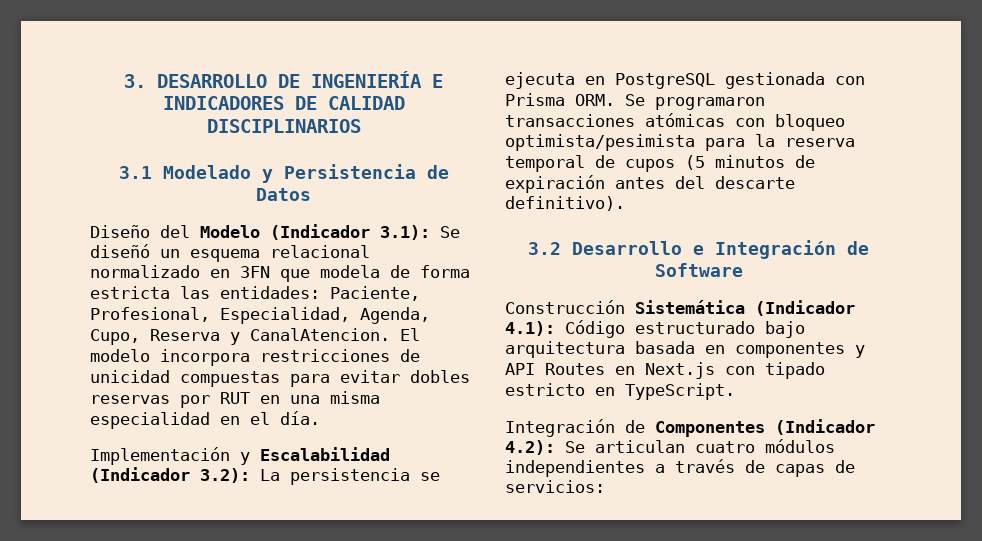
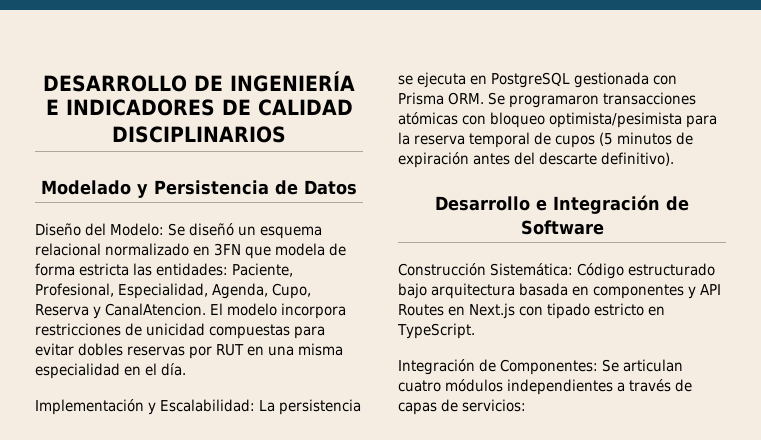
- 3. DESARROLLO DE INGENIERÍA E INDICADORES DE CALIDAD DISCIPLINARIOS
+ DESARROLLO DE INGENIERÍA E INDICADORES DE CALIDAD DISCIPLINARIOS
- 3.1 Modelado y Persistencia de Datos
+ Modelado y Persistencia de Datos
- Diseño del Modelo (Indicador 3.1): Se diseñó un esquema relacional normalizado en 3FN que modela de forma estricta las entidades: Paciente, Profesional, Especialidad, Agenda, Cupo, Reserva y CanalAtencion.
+ Diseño del Modelo: Se diseñó un esquema relacional normalizado en 3FN que modela de forma estricta las entidades: Paciente, Profesional, Especialidad, Agenda, Cupo, Reserva y CanalAtencion.
- Implementación y Escalabilidad (Indicador 3.2): La persistencia se ejecuta en PostgreSQL gestionada con Prisma ORM. Se programaron transacciones atómicas con bloqueo optimista/pesimista para la reserva temporal de cupos (5 minutos de expiración antes del descarte definitivo).
+ Implementación y Escalabilidad: La persistencia se ejecuta en PostgreSQL gestionada con Prisma ORM. Se programaron transacciones atómicas con bloqueo optimista/pesimista para la reserva temporal de cupos (5 minutos de expiración antes del descarte definitivo).
- 3.2 Desarrollo e Integración de Software
+ Desarrollo e Integración de Software
- Construcción Sistemática (Indicador 4.1): Código estructurado bajo arquitectura basada en componentes y API Routes en Next.js con tipado estricto en TypeScript.
+ Construcción Sistemática: Código estructurado bajo arquitectura basada en componentes y API Routes en Next.js con tipado estricto en TypeScript.
- Integración de Componentes (Indicador 4.2): Se articulan cuatro módulos independientes a través de capas de servicios:
+ Integración de Componentes: Se articulan cuatro módulos independientes a través de capas de servicios:

